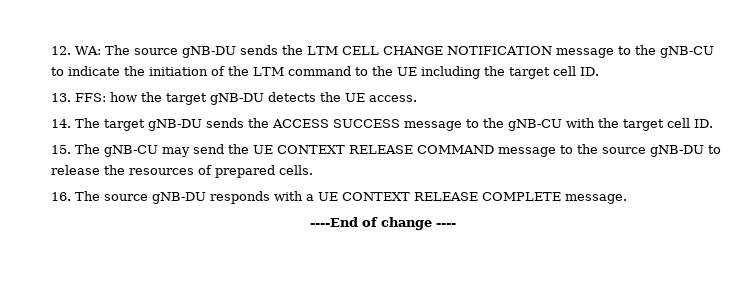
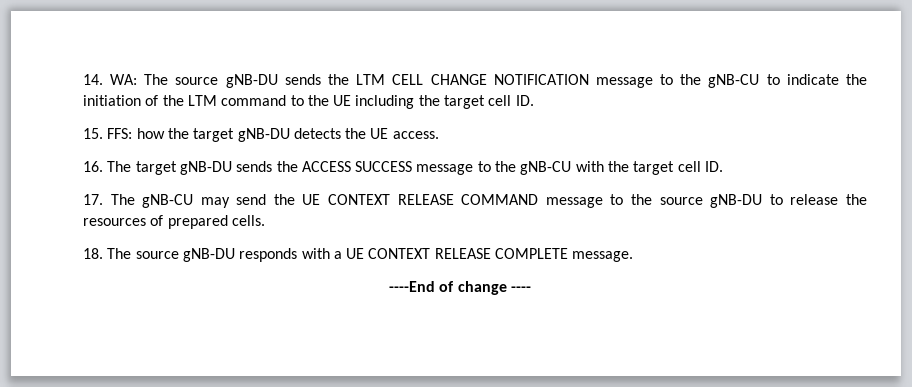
- 12. WA: The source gNB-DU sends the LTM CELL CHANGE NOTIFICATION message to the gNB-CU to indicate the initiation of the LTM command to the UE including the target cell ID.
+ 14. WA: The source gNB-DU sends the LTM CELL CHANGE NOTIFICATION message to the gNB-CU to indicate the initiation of the LTM command to the UE including the target cell ID.
- 13. FFS: how the target gNB-DU detects the UE access.
+ 15. FFS: how the target gNB-DU detects the UE access.
- 14. The target gNB-DU sends the ACCESS SUCCESS message to the gNB-CU with the target cell ID.
+ 16. The target gNB-DU sends the ACCESS SUCCESS message to the gNB-CU with the target cell ID.
- 15. The gNB-CU may send the UE CONTEXT RELEASE COMMAND message to the source gNB-DU to release the resources of prepared cells.
+ 17. The gNB-CU may send the UE CONTEXT RELEASE COMMAND message to the source gNB-DU to release the resources of prepared cells.
- 16. The source gNB-DU responds with a UE CONTEXT RELEASE COMPLETE message.
+ 18. The source gNB-DU responds with a UE CONTEXT RELEASE COMPLETE message.

